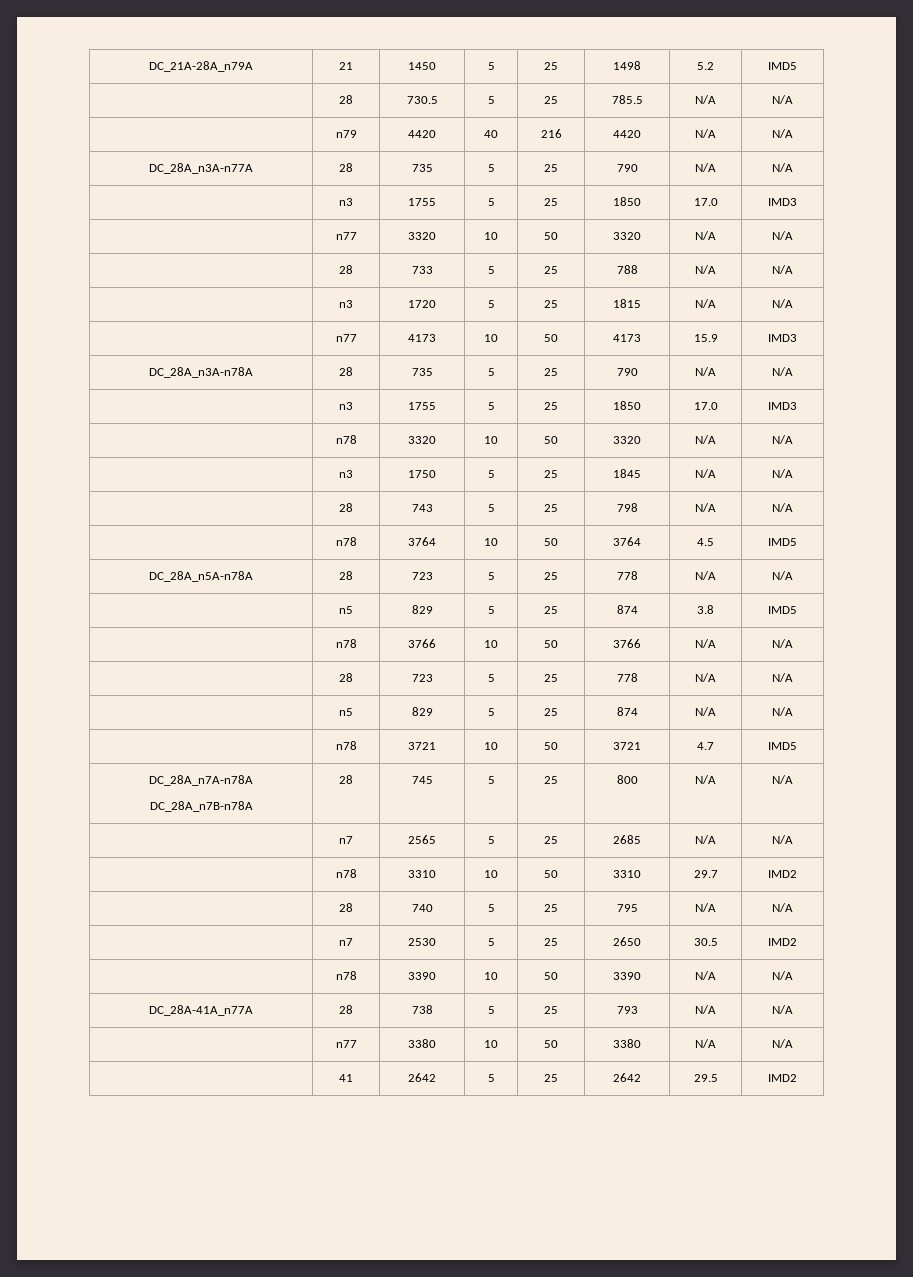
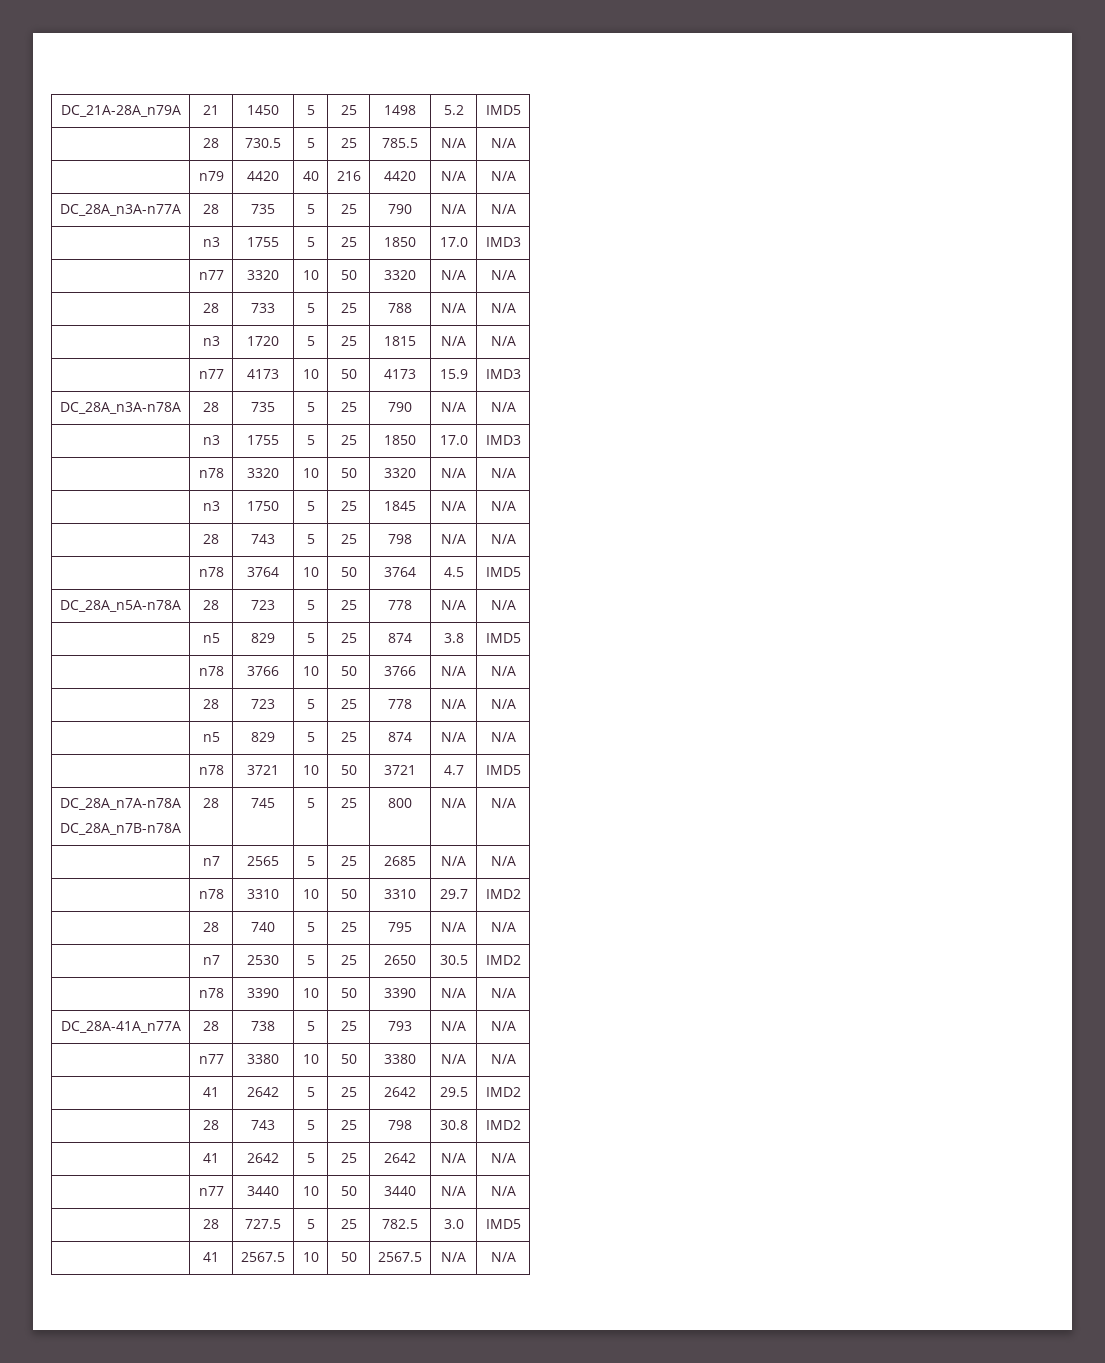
+ | 28 | 743 | 5 | 25 | 798 | 30.8 | IMD2
+ | 41 | 2642 | 5 | 25 | 2642 | N/A | N/A
+ | n77 | 3440 | 10 | 50 | 3440 | N/A | N/A
+ | 28 | 727.5 | 5 | 25 | 782.5 | 3.0 | IMD5
+ | 41 | 2567.5 | 10 | 50 | 2567.5 | N/A | N/A

